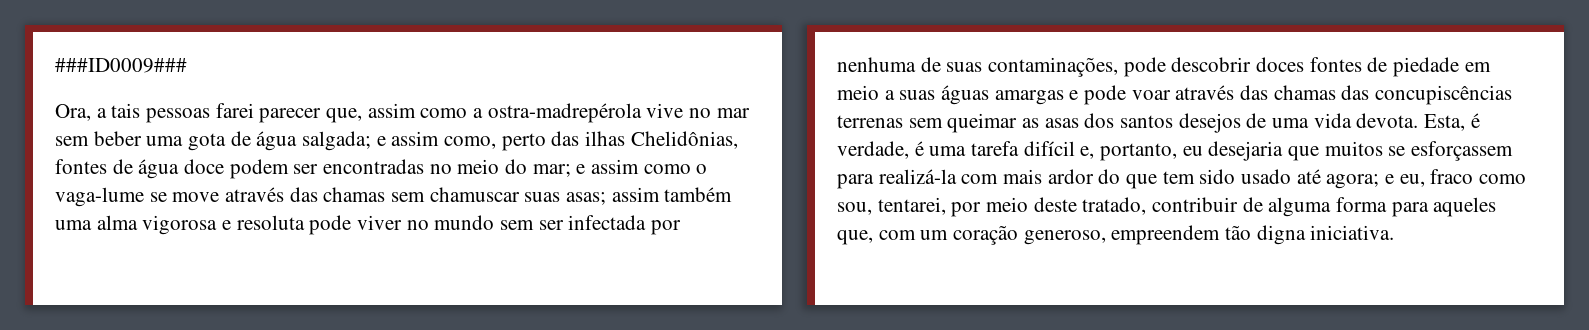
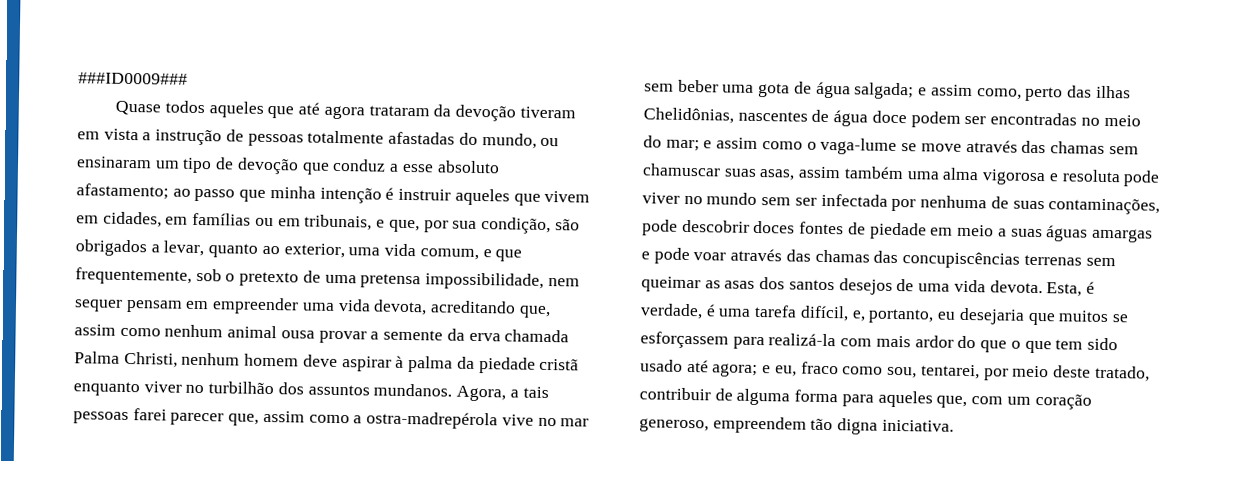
- Ora, a tais pessoas farei parecer que, assim como a ostra-madrepérola vive no mar sem beber uma gota de água salgada;
+ Quase todos aqueles que até agora trataram da devoção tiveram em vista a instrução de pessoas totalmente afastadas do mundo, ou ensinaram um tipo de devoção que conduz a esse absoluto afastamento; ao passo que minha intenção é instruir aqueles que vivem em cidades, em famílias ou em tribunais, e que, por sua condição, são obrigados a levar, quanto ao exterior, uma vida comum, e que frequentemente, sob o pretexto de uma pretensa impossibilidade, nem sequer pensam em empreender uma vida devota, acreditando que, assim como nenhum animal ousa provar a semente da erva chamada Palma Christi, nenhum homem deve aspirar à palma da piedade cristã enquanto viver no turbilhão dos assuntos mundanos. Agora, a tais pessoas farei parecer que, assim como a ostra-madrepérola vive no mar sem beber uma gota de água salgada;
- e assim como, perto das ilhas Chelidônias, fontes de água doce podem ser encontradas no meio do mar;
+ e assim como, perto das ilhas Chelidônias, nascentes de água doce podem ser encontradas no meio do mar;
- e assim como o vaga-lume se move através das chamas sem chamuscar suas asas; assim também uma alma vigorosa e resoluta pode viver no mundo sem ser infectada por nenhuma de suas contaminações, pode descobrir doces fontes de piedade em meio a suas águas amargas e pode voar através das chamas das concupiscências terrenas sem queimar as asas dos santos desejos de uma vida devota.
+ e assim como o vaga-lume se move através das chamas sem chamuscar suas asas, assim também uma alma vigorosa e resoluta pode viver no mundo sem ser infectada por nenhuma de suas contaminações, pode descobrir doces fontes de piedade em meio a suas águas amargas e pode voar através das chamas das concupiscências terrenas sem queimar as asas dos santos desejos de uma vida devota.
- Esta, é verdade, é uma tarefa difícil e, portanto, eu desejaria que muitos se esforçassem para realizá-la com mais ardor do que tem sido usado até agora; e eu, fraco como sou, tentarei, por meio deste tratado, contribuir de alguma forma para aqueles que, com um coração generoso, empreendem tão digna iniciativa.
+ Esta, é verdade, é uma tarefa difícil, e, portanto, eu desejaria que muitos se esforçassem para realizá-la com mais ardor do que o que tem sido usado até agora; e eu, fraco como sou, tentarei, por meio deste tratado, contribuir de alguma forma para aqueles que, com um coração generoso, empreendem tão digna iniciativa.

